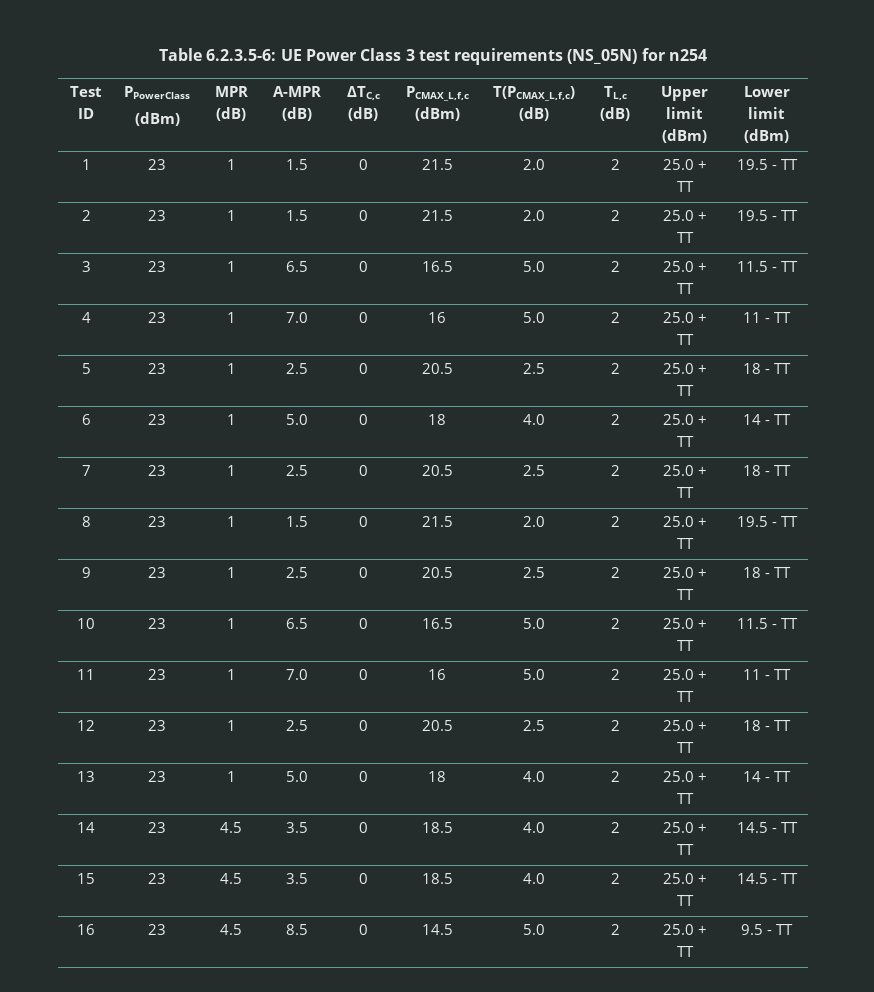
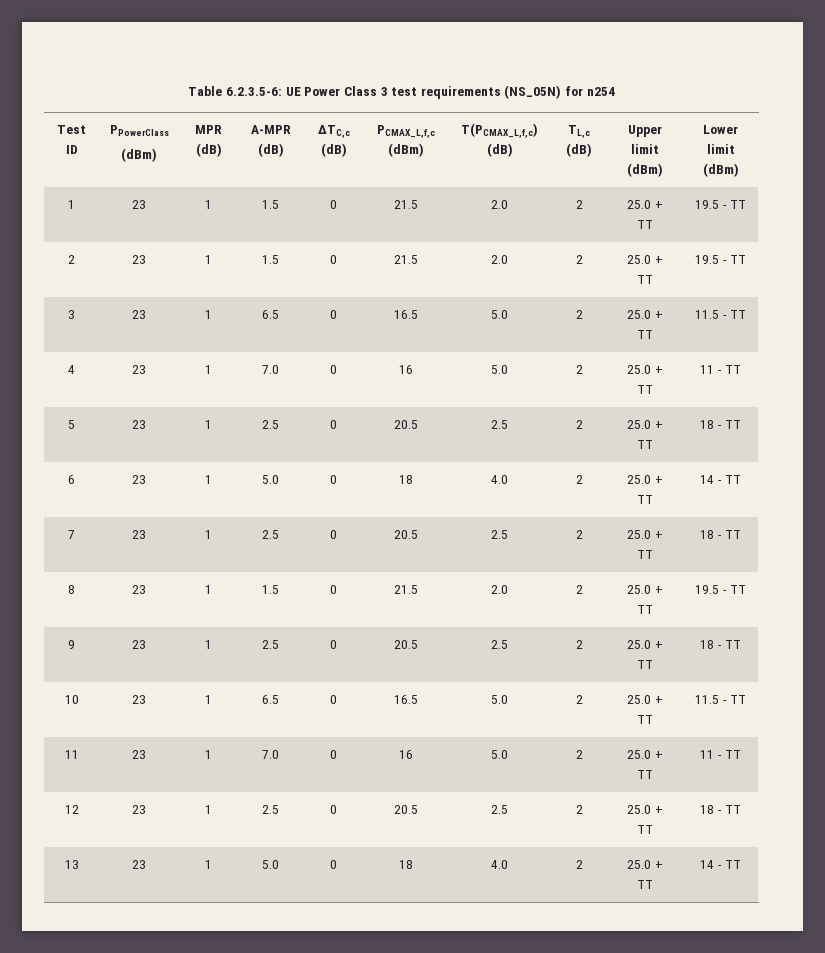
- 14 | 23 | 4.5 | 3.5 | 0 | 18.5 | 4.0 | 2 | 25.0 + TT | 14.5 - TT
- 15 | 23 | 4.5 | 3.5 | 0 | 18.5 | 4.0 | 2 | 25.0 + TT | 14.5 - TT
- 16 | 23 | 4.5 | 8.5 | 0 | 14.5 | 5.0 | 2 | 25.0 + TT | 9.5 - TT

